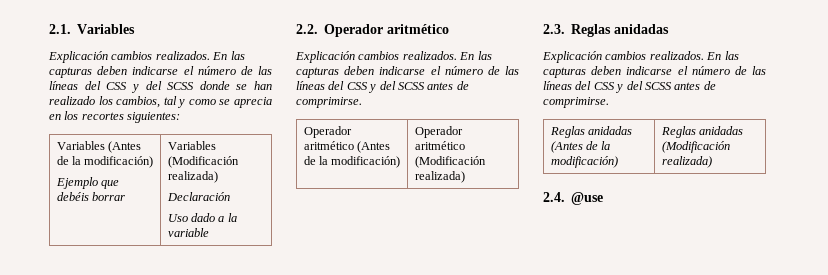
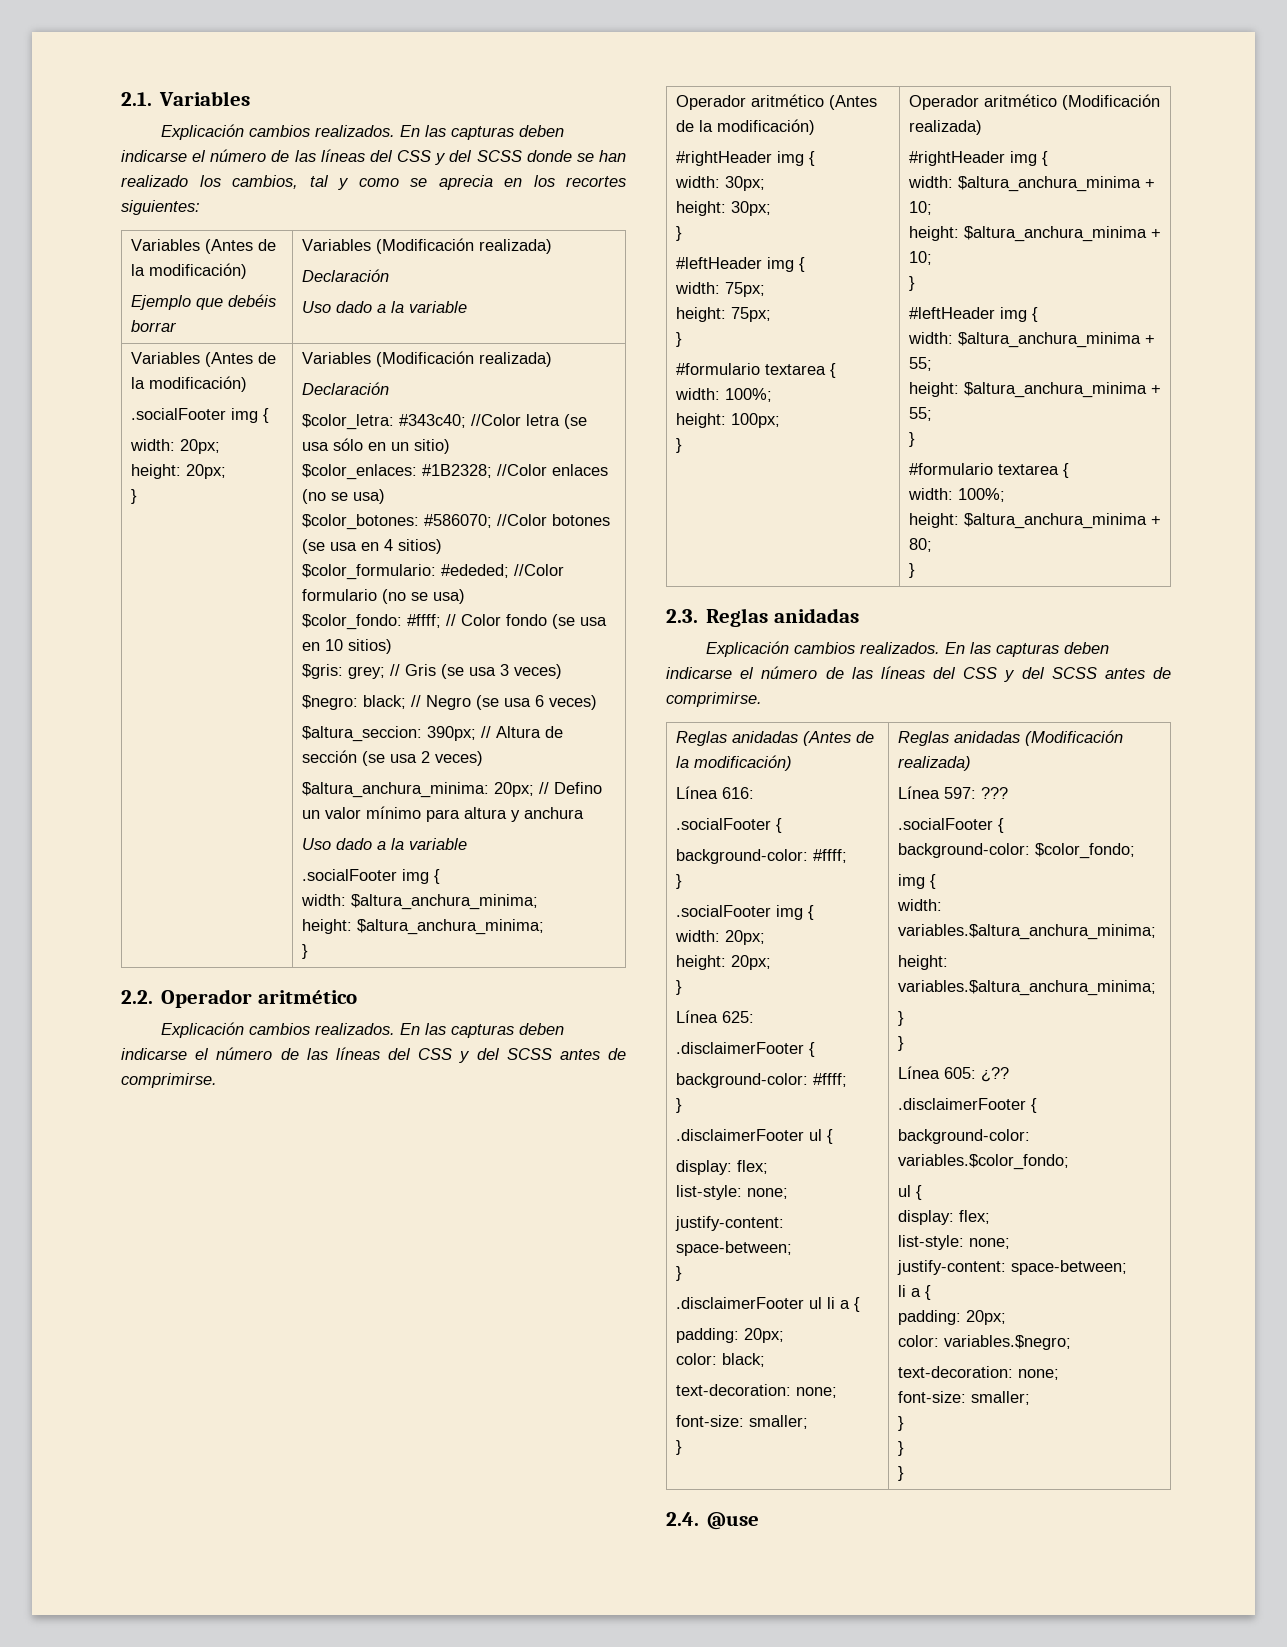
  En las capturas deben indicarse el número de las líneas del CSS y del SCSS donde se han realizado los cambios, tal y como se aprecia en los recortes siguientes:
  Variables (Antes de la modificación)
  Ejemplo que debéis borrar | Variables (Modificación realizada)
  Declaración
  Uso dado a la variable
+ Variables (Antes de la modificación)
+ .socialFooter img {
+ width: 20px;
+ height: 20px;
+ } | Variables (Modificación realizada)
+ Declaración
+ $color_letra: #343c40; //Color letra (se usa sólo en un sitio)
+ $color_enlaces: #1B2328; //Color enlaces (no se usa)
+ $color_botones: #586070; //Color botones (se usa en 4 sitios)
+ $color_formulario: #ededed; //Color formulario (no se usa)
+ $color_fondo: #ffff; // Color fondo (se usa en 10 sitios)
+ $gris: grey; // Gris (se usa 3 veces)
+ $negro: black; // Negro (se usa 6 veces)
+ $altura_seccion: 390px; // Altura de sección (se usa 2 veces)
+ $altura_anchura_minima: 20px; // Defino un valor mínimo para altura y anchura
+ Uso dado a la variable
+ .socialFooter img {
+ width: $altura_anchura_minima;
+ height: $altura_anchura_minima;
+ }
- Operador aritmético (Antes de la modificación) | Operador aritmético (Modificación realizada)
+ Operador aritmético (Antes de la modificación)
+ #rightHeader img {
+ width: 30px;
+ height: 30px;
+ }
+ #leftHeader img {
+ width: 75px;
+ height: 75px;
+ }
+ #formulario textarea {
+ width: 100%;
+ height: 100px;
+ } | Operador aritmético (Modificación realizada)
+ #rightHeader img {
+ width: $altura_anchura_minima + 10;
+ height: $altura_anchura_minima + 10;
+ }
+ #leftHeader img {
+ width: $altura_anchura_minima + 55;
+ height: $altura_anchura_minima + 55;
+ }
+ #formulario textarea {
+ width: 100%;
+ height: $altura_anchura_minima + 80;
+ }
- Reglas anidadas (Modificación realizada)
+ Línea 616:
+ .socialFooter {
+ background-color: #ffff;
+ }
+ .socialFooter img {
+ width: 20px;
+ height: 20px;
+ }
+ Línea 625:
+ .disclaimerFooter {
+ background-color: #ffff;
+ }
+ .disclaimerFooter ul {
+ display: flex;
+ list-style: none;
+ justify-content: space-between;
+ }
+ .disclaimerFooter ul li a {
+ padding: 20px;
+ color: black;
+ text-decoration: none;
+ font-size: smaller;
+ } | Reglas anidadas (Modificación realizada)
+ Línea 597: ???
+ .socialFooter {
+ background-color: $color_fondo;
+ img {
+ width: variables.$altura_anchura_minima;
+ height: variables.$altura_anchura_minima;
+ }
+ }
+ Línea 605: ¿??
+ .disclaimerFooter {
+ background-color: variables.$color_fondo;
+ ul {
+ display: flex;
+ list-style: none;
+ justify-content: space-between;
+ li a {
+ padding: 20px;
+ color: variables.$negro;
+ text-decoration: none;
+ font-size: smaller;
+ }
+ }
+ }

